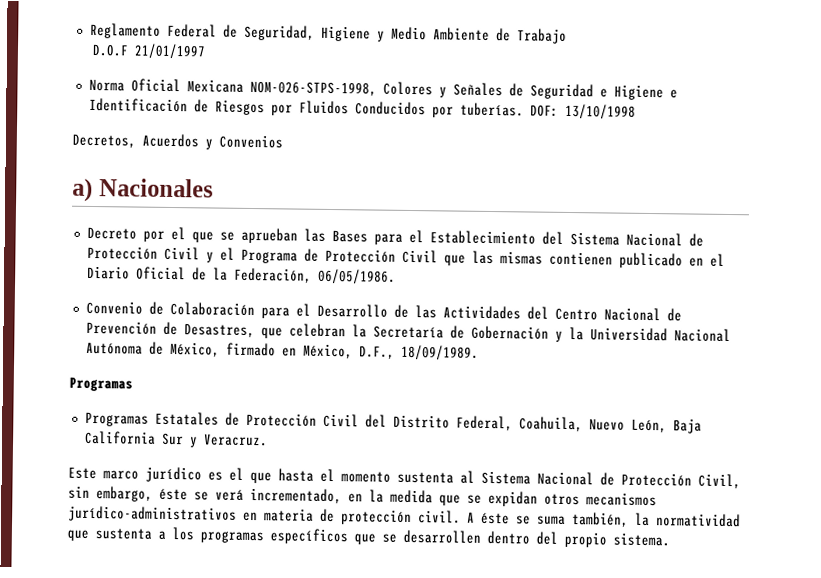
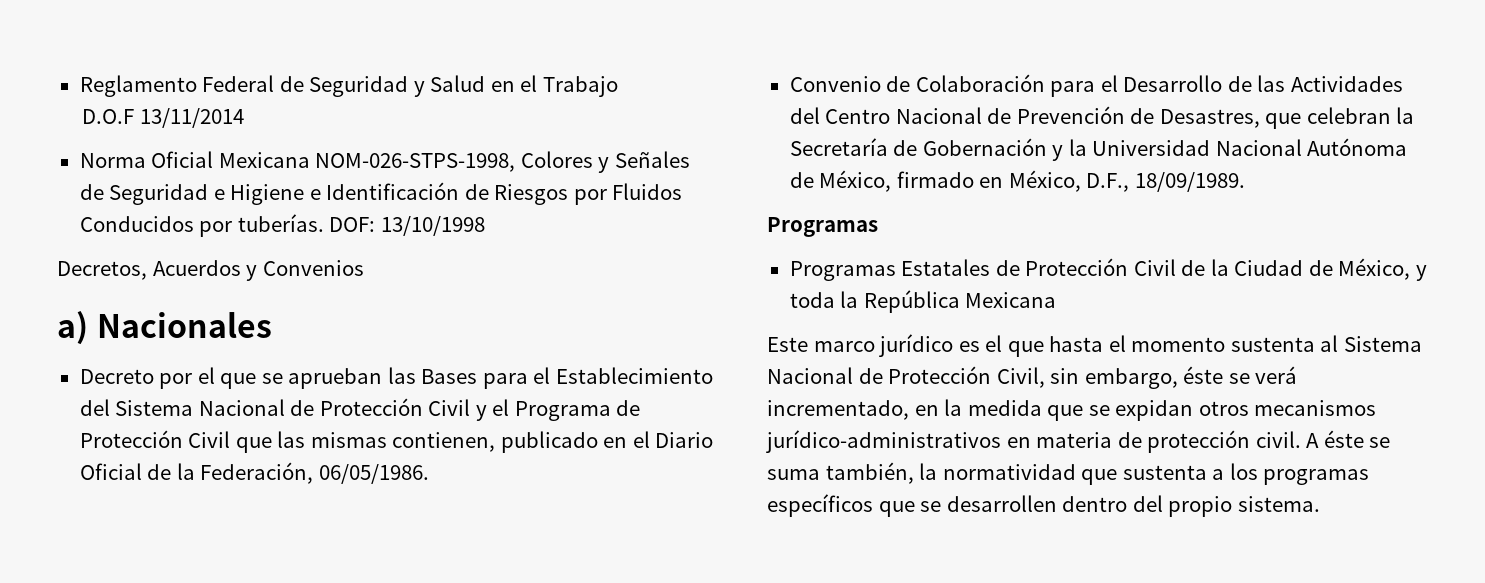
- Reglamento Federal de Seguridad, Higiene y Medio Ambiente de Trabajo
+ Reglamento Federal de Seguridad y Salud en el Trabajo
- D.O.F 21/01/1997
+ D.O.F 13/11/2014
- Decreto por el que se aprueban las Bases para el Establecimiento del Sistema Nacional de Protección Civil y el Programa de Protección Civil que las mismas contienen publicado en el Diario Oficial de la Federación, 06/05/1986.
+ Decreto por el que se aprueban las Bases para el Establecimiento del Sistema Nacional de Protección Civil y el Programa de Protección Civil que las mismas contienen, publicado en el Diario Oficial de la Federación, 06/05/1986.
- Programas Estatales de Protección Civil del Distrito Federal, Coahuila, Nuevo León, Baja California Sur y Veracruz.
+ Programas Estatales de Protección Civil de la Ciudad de México, y toda la República Mexicana

